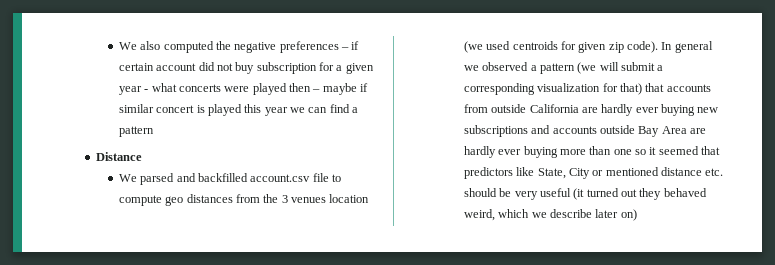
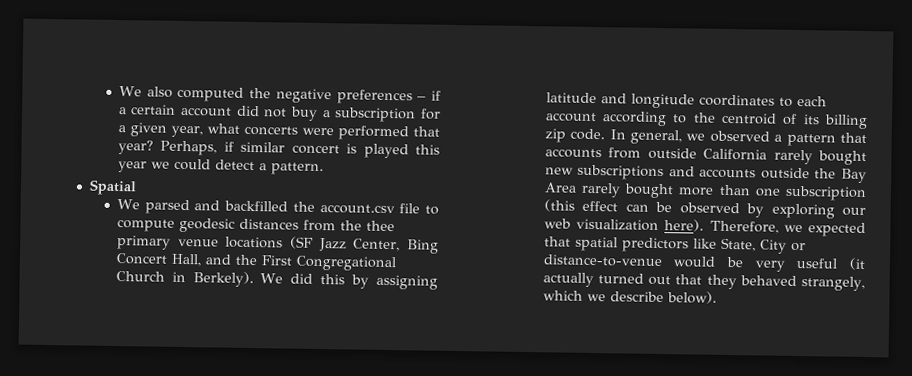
- We also computed the negative preferences – if certain account did not buy subscription for a given year - what concerts were played then – maybe if similar concert is played this year we can find a pattern
- Distance
+ We also computed the negative preferences – if a certain account did not buy a subscription for a given year, what concerts were performed that year? Perhaps, if similar concert is played this year we could detect a pattern.
+ Spatial
- We parsed and backfilled account.csv file to compute geo distances from the 3 venues location (we used centroids for given zip code). In general we observed a pattern (we will submit a corresponding visualization for that) that accounts from outside California are hardly ever buying new subscriptions and accounts outside Bay Area are hardly ever buying more than one so it seemed that predictors like State, City or mentioned distance etc. should be very useful (it turned out they behaved weird, which we describe later on)
+ We parsed and backfilled the account.csv file to compute geodesic distances from the thee primary venue locations (SF Jazz Center, Bing Concert Hall, and the First Congregational Church in Berkely). We did this by assigning latitude and longitude coordinates to each account according to the centroid of its billing zip code. In general, we observed a pattern that accounts from outside California rarely bought new subscriptions and accounts outside the Bay Area rarely bought more than one subscription (this effect can be observed by exploring our web visualization here). Therefore, we expected that spatial predictors like State, City or distance-to-venue would be very useful (it actually turned out that they behaved strangely, which we describe below).

